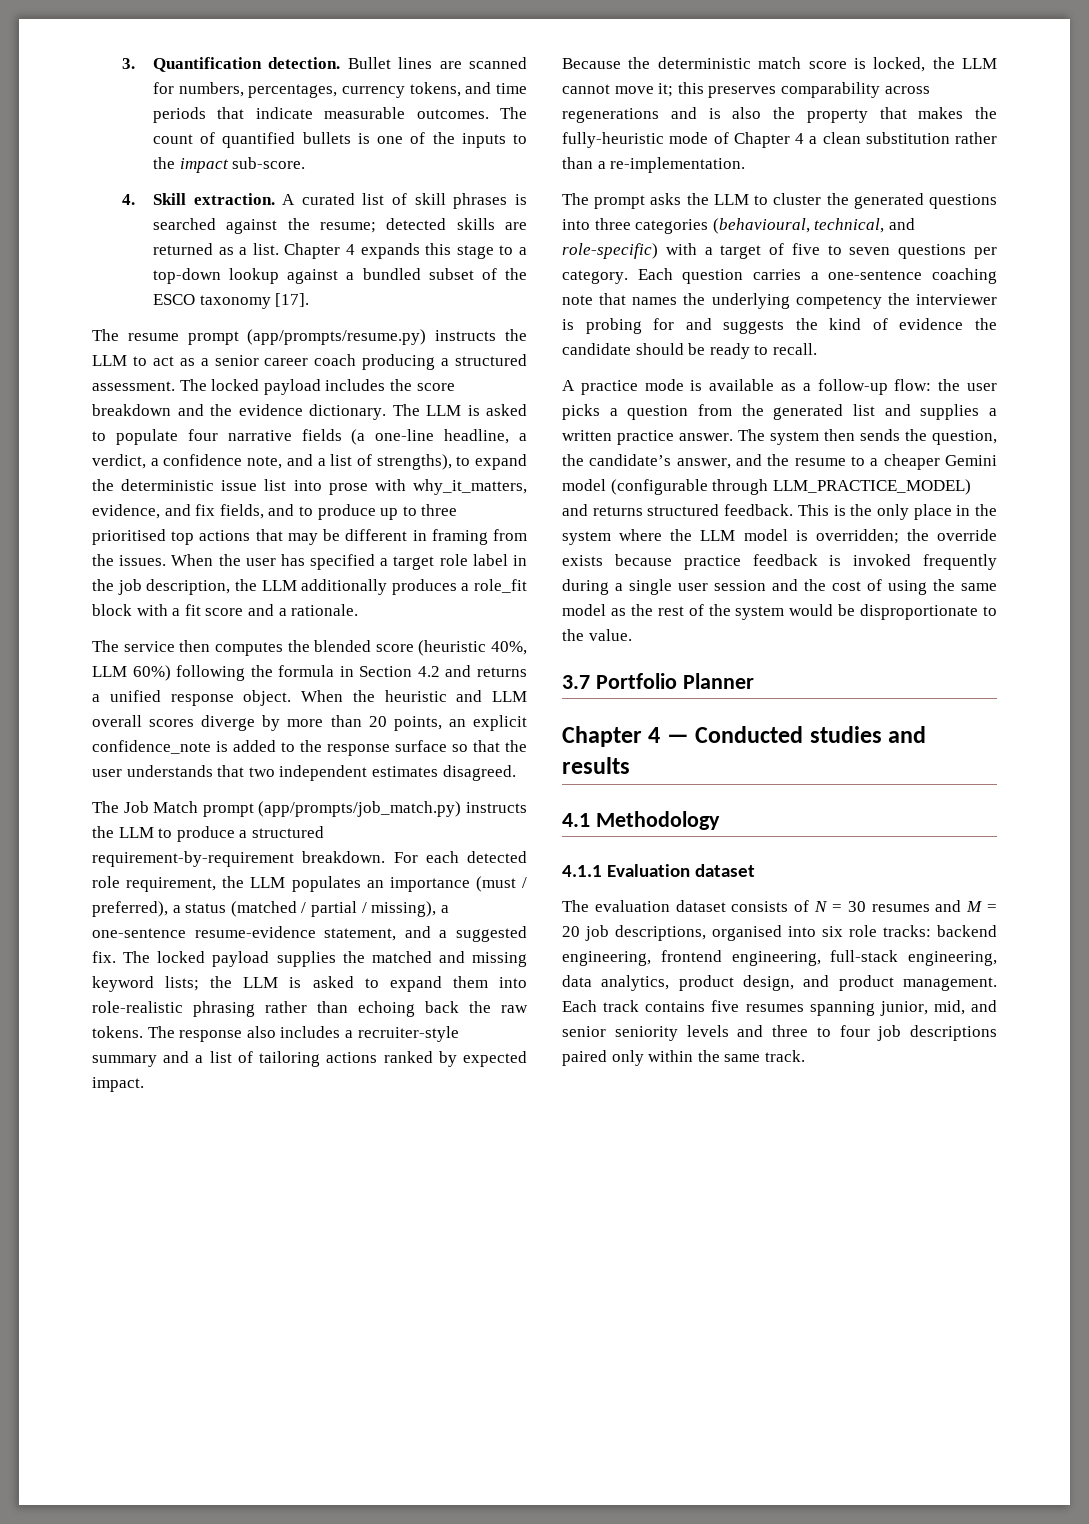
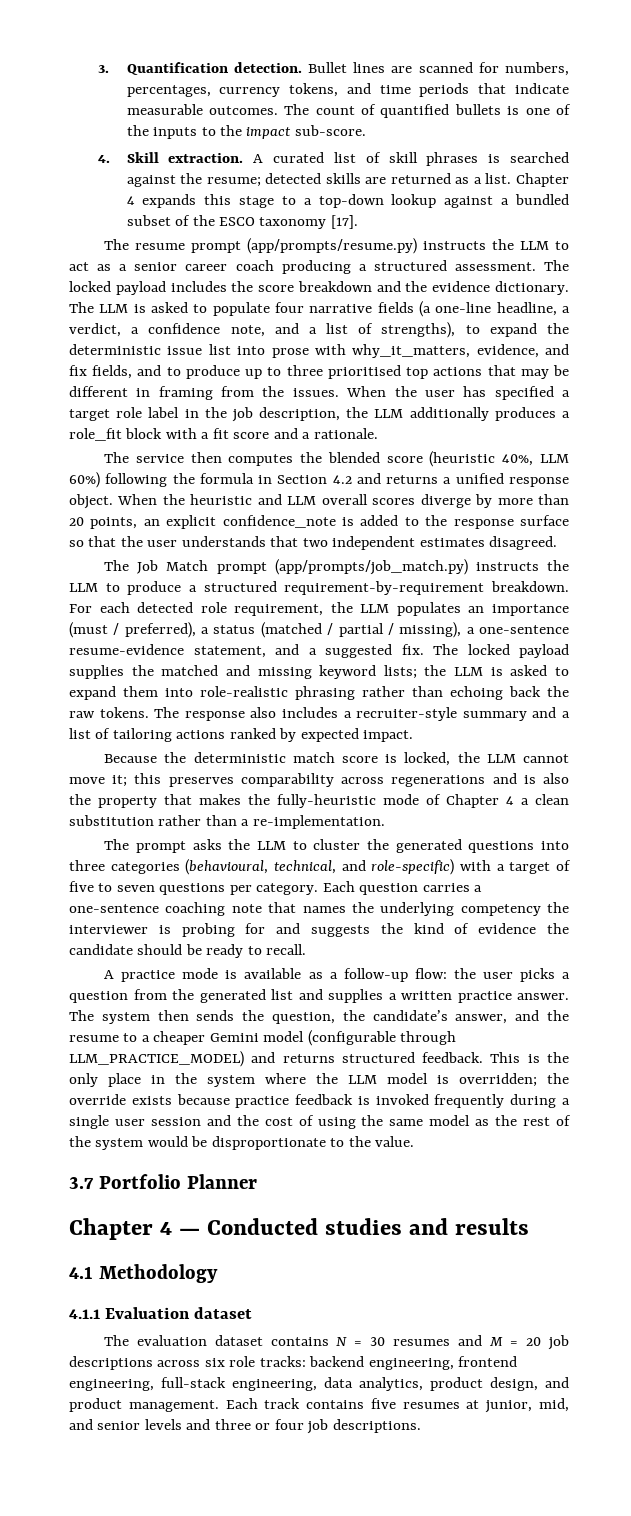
- The evaluation dataset consists of N = 30 resumes and M = 20 job descriptions, organised into six role tracks: backend engineering, frontend engineering, full-stack engineering, data analytics, product design, and product management.
+ The evaluation dataset contains N = 30 resumes and M = 20 job descriptions across six role tracks: backend engineering, frontend engineering, full-stack engineering, data analytics, product design, and product management.
- Each track contains five resumes spanning junior, mid, and senior seniority levels and three to four job descriptions paired only within the same track.
+ Each track contains five resumes at junior, mid, and senior levels and three or four job descriptions.

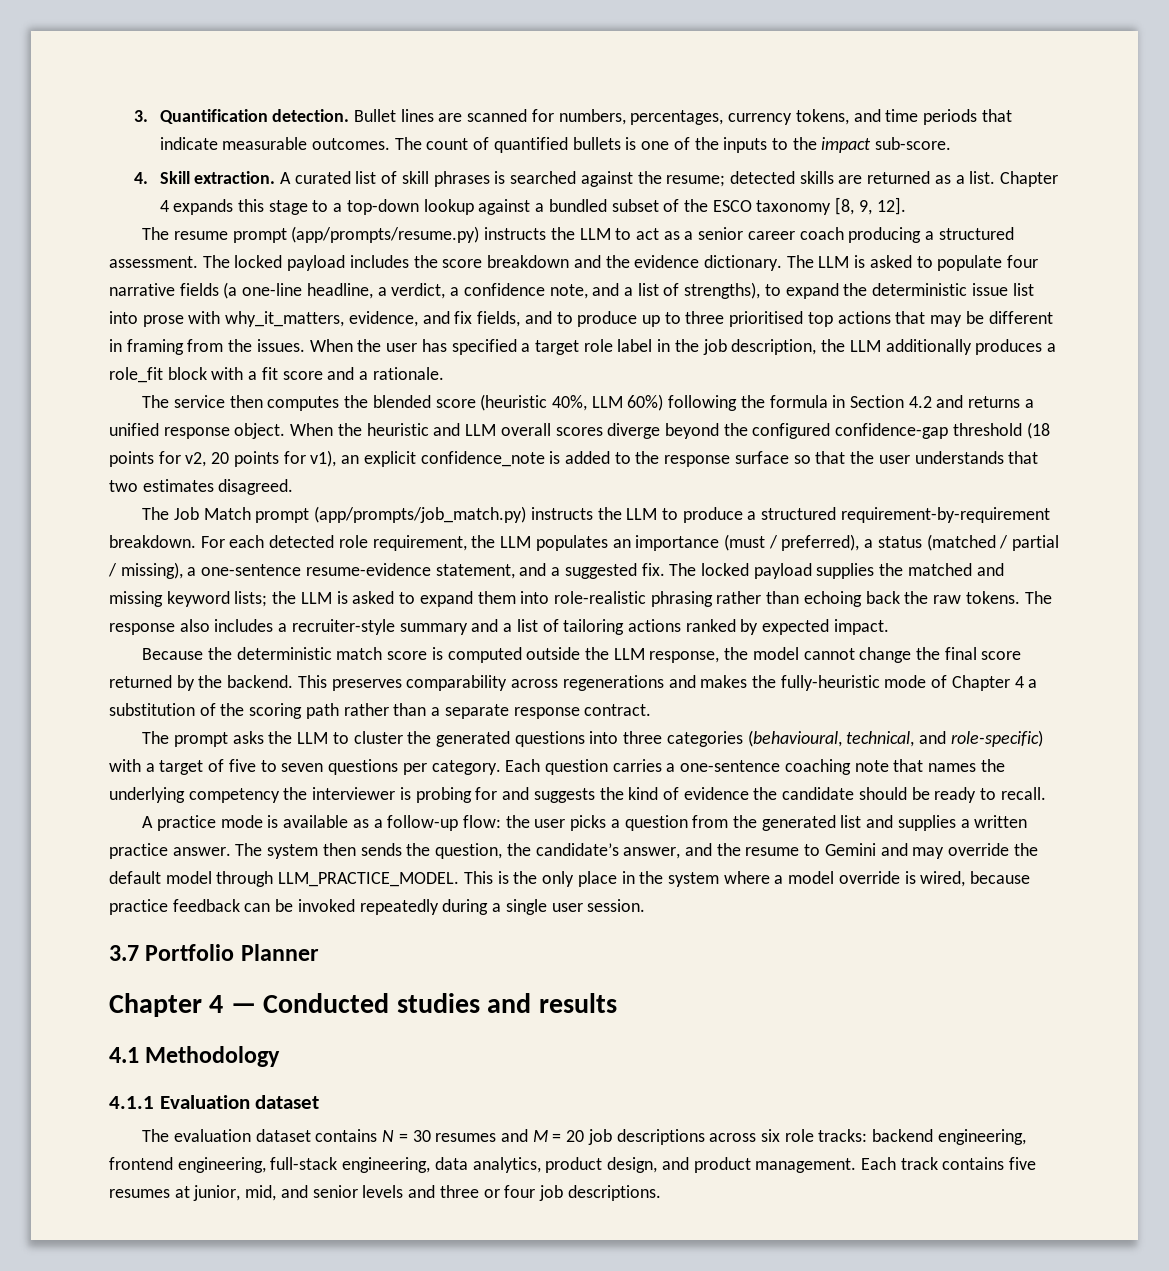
- Chapter 4 expands this stage to a top-down lookup against a bundled subset of the ESCO taxonomy [17].
+ Chapter 4 expands this stage to a top-down lookup against a bundled subset of the ESCO taxonomy [8, 9, 12].
- When the heuristic and LLM overall scores diverge by more than 20 points, an explicit confidence_note is added to the response surface so that the user understands that two independent estimates disagreed.
+ When the heuristic and LLM overall scores diverge beyond the configured confidence-gap threshold (18 points for v2, 20 points for v1), an explicit confidence_note is added to the response surface so that the user understands that two estimates disagreed.
- Because the deterministic match score is locked, the LLM cannot move it; this preserves comparability across regenerations and is also the property that makes the fully-heuristic mode of Chapter 4 a clean substitution rather than a re-implementation.
+ Because the deterministic match score is computed outside the LLM response, the model cannot change the final score returned by the backend. This preserves comparability across regenerations and makes the fully-heuristic mode of Chapter 4 a substitution of the scoring path rather than a separate response contract.
- The system then sends the question, the candidate’s answer, and the resume to a cheaper Gemini model (configurable through LLM_PRACTICE_MODEL) and returns structured feedback.
+ The system then sends the question, the candidate’s answer, and the resume to Gemini and may override the default model through LLM_PRACTICE_MODEL.
- This is the only place in the system where the LLM model is overridden; the override exists because practice feedback is invoked frequently during a single user session and the cost of using the same model as the rest of the system would be disproportionate to the value.
+ This is the only place in the system where a model override is wired, because practice feedback can be invoked repeatedly during a single user session.

